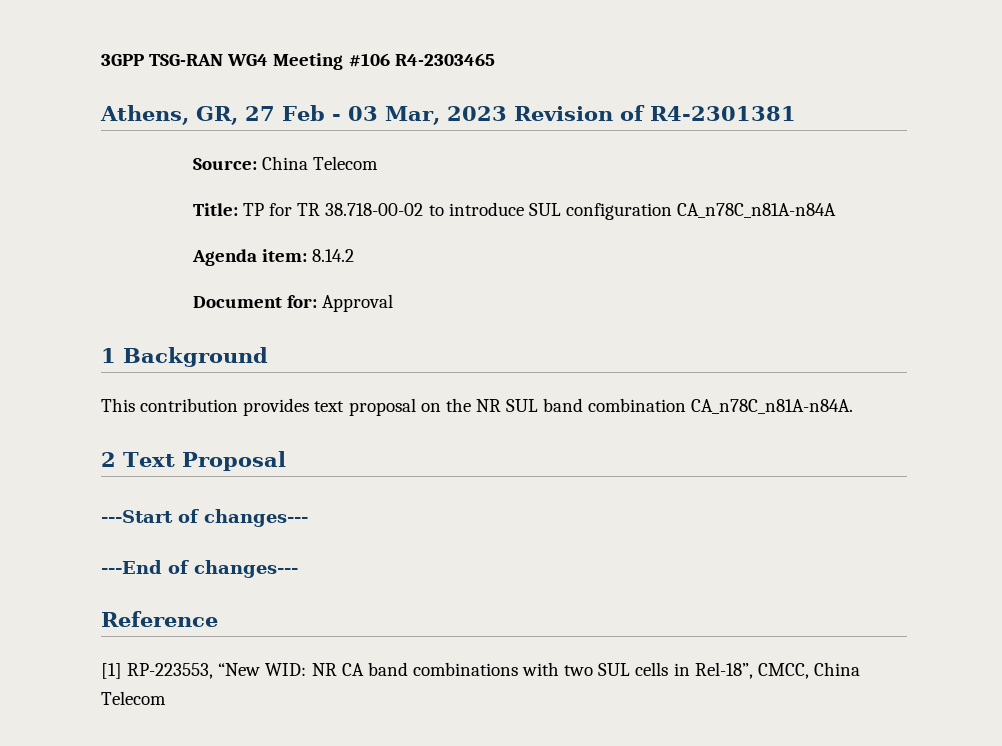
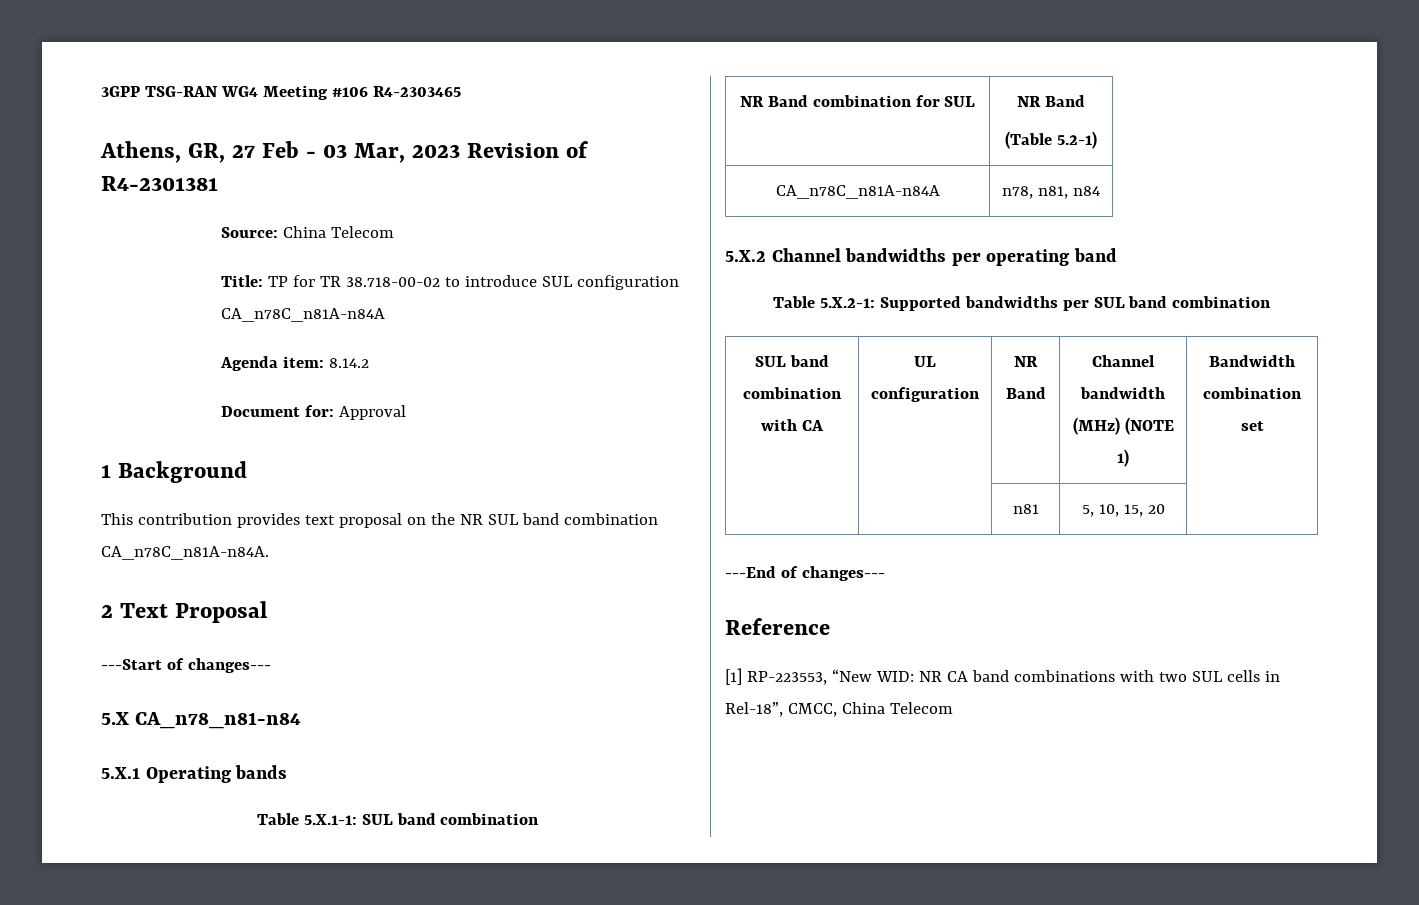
+ 5.X CA_n78_n81-n84
+ 5.X.1 Operating bands
+ Table 5.X.1-1: SUL band combination
+ NR Band combination for SUL | NR Band
+ (Table 5.2-1)
+ CA_n78C_n81A-n84A | n78, n81, n84
+ 5.X.2 Channel bandwidths per operating band
+ Table 5.X.2-1: Supported bandwidths per SUL band combination
+ SUL band combination with CA | UL configuration | NR Band | Channel bandwidth (MHz) (NOTE 1) | Bandwidth combination set
+ | | n81 | 5, 10, 15, 20 |

